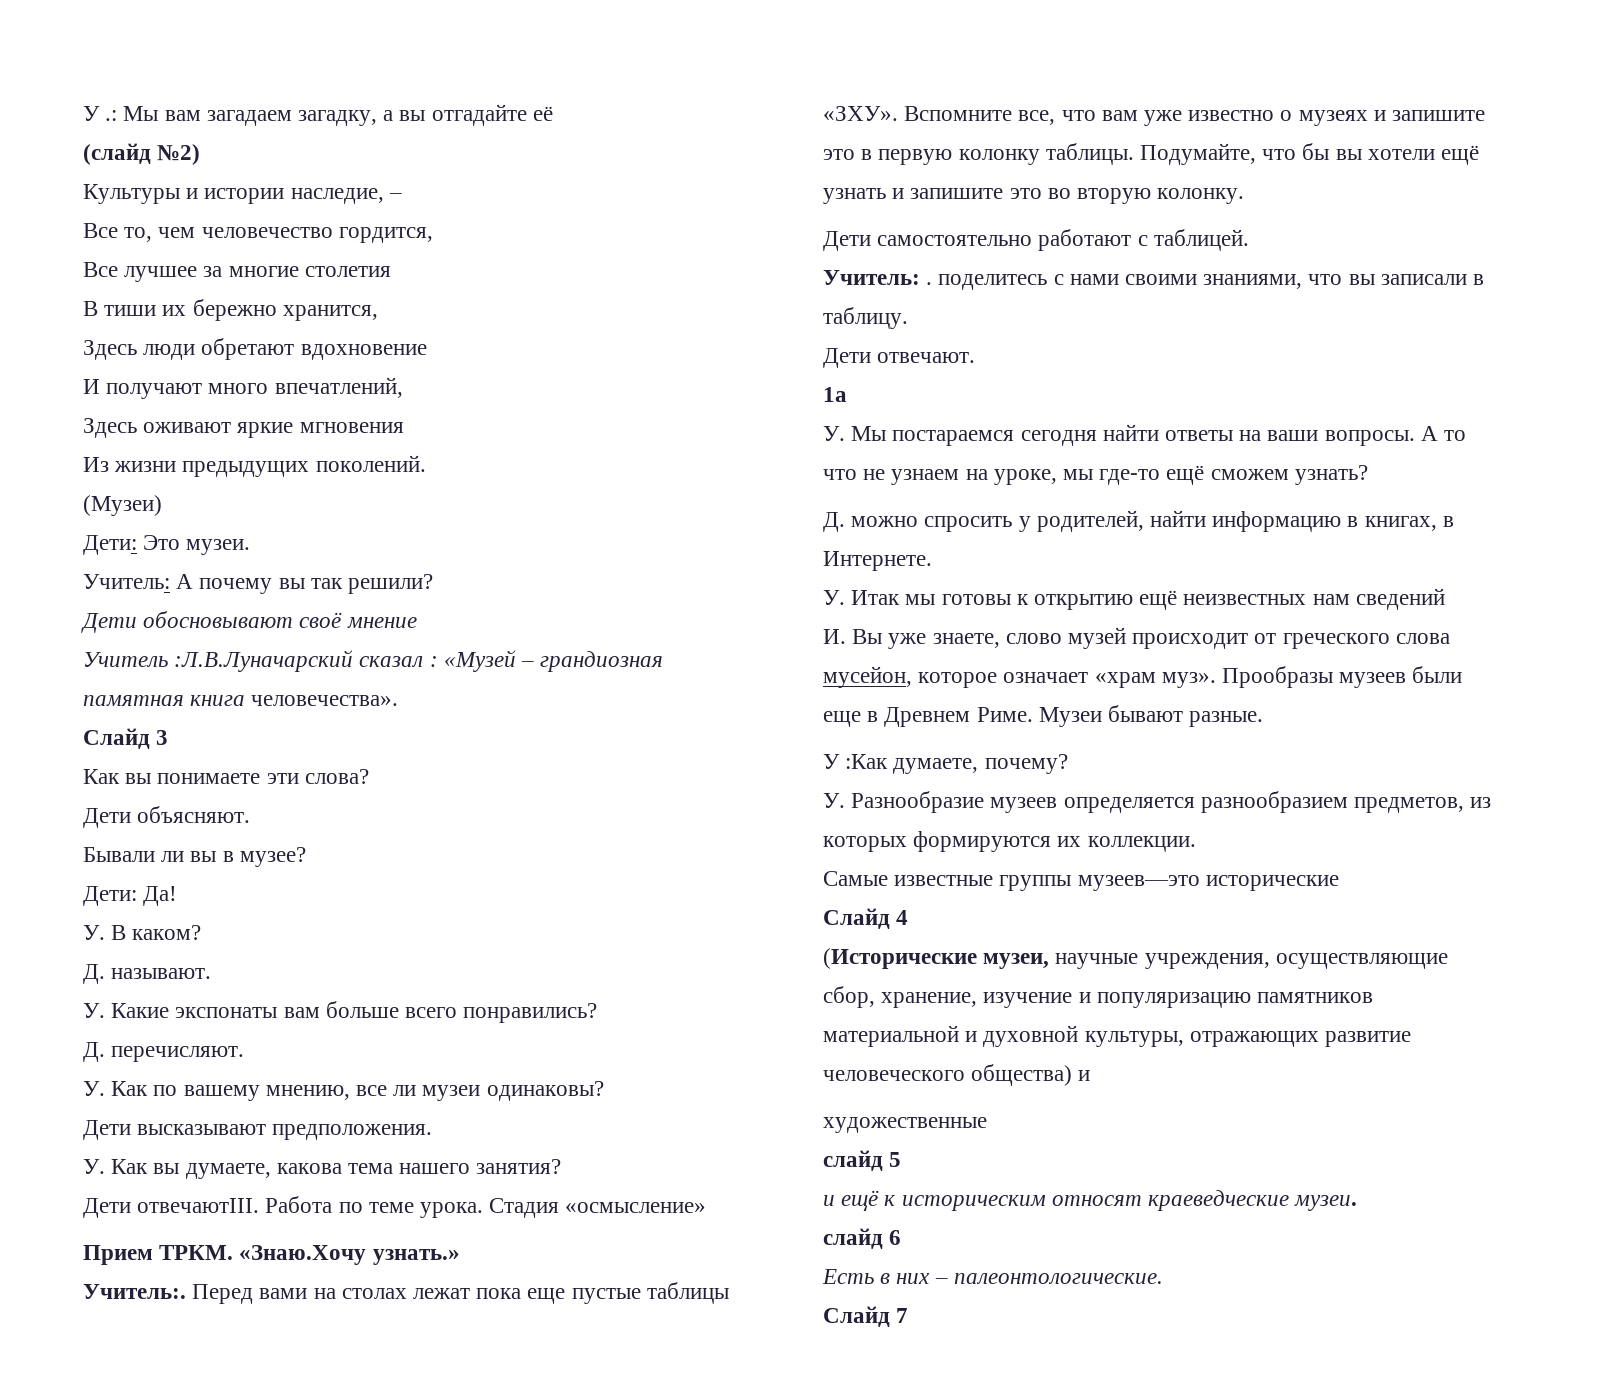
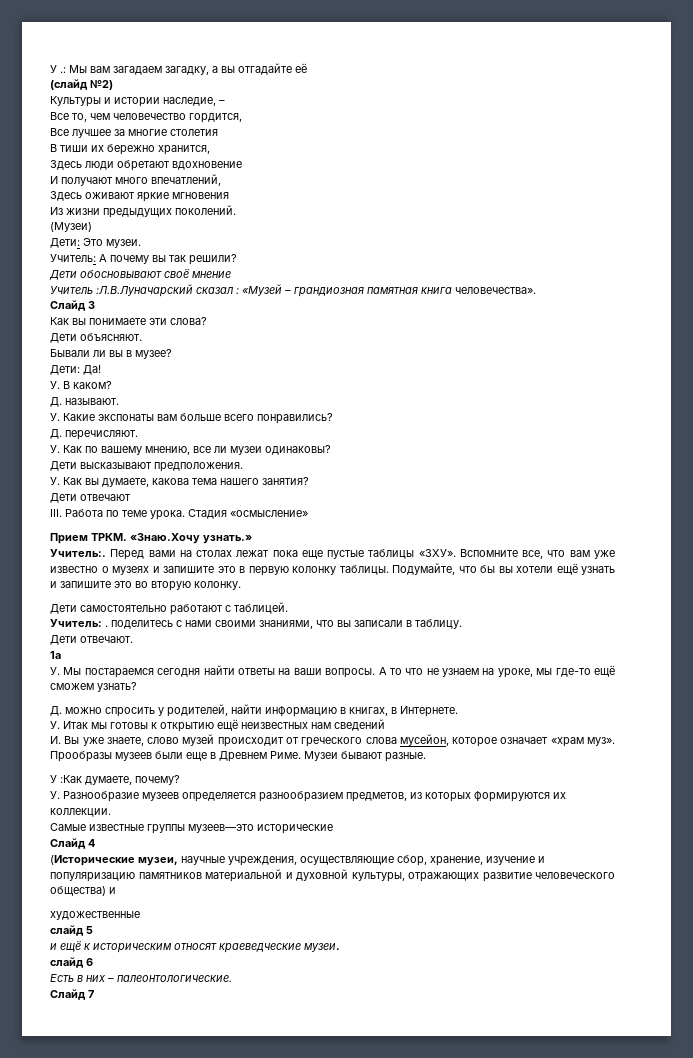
- Дети отвечаютIII. Работа по теме урока.
+ Дети отвечают
+ III. Работа по теме урока.

